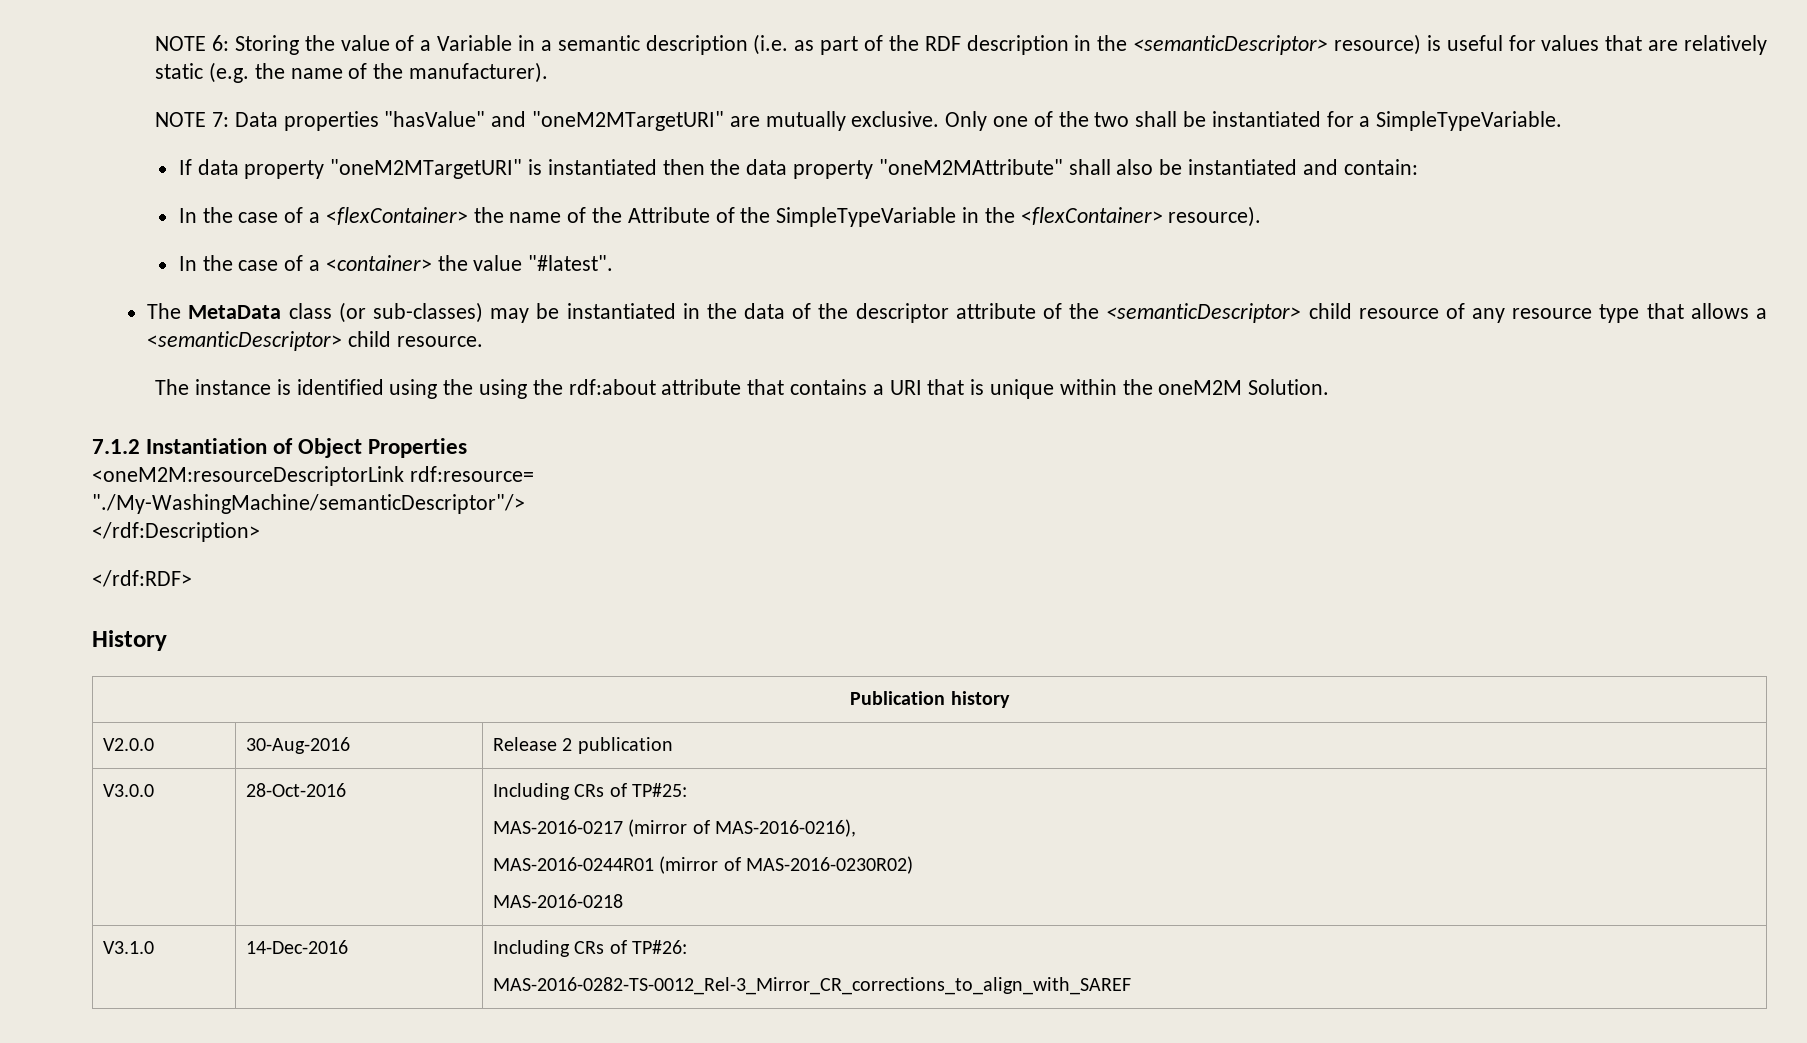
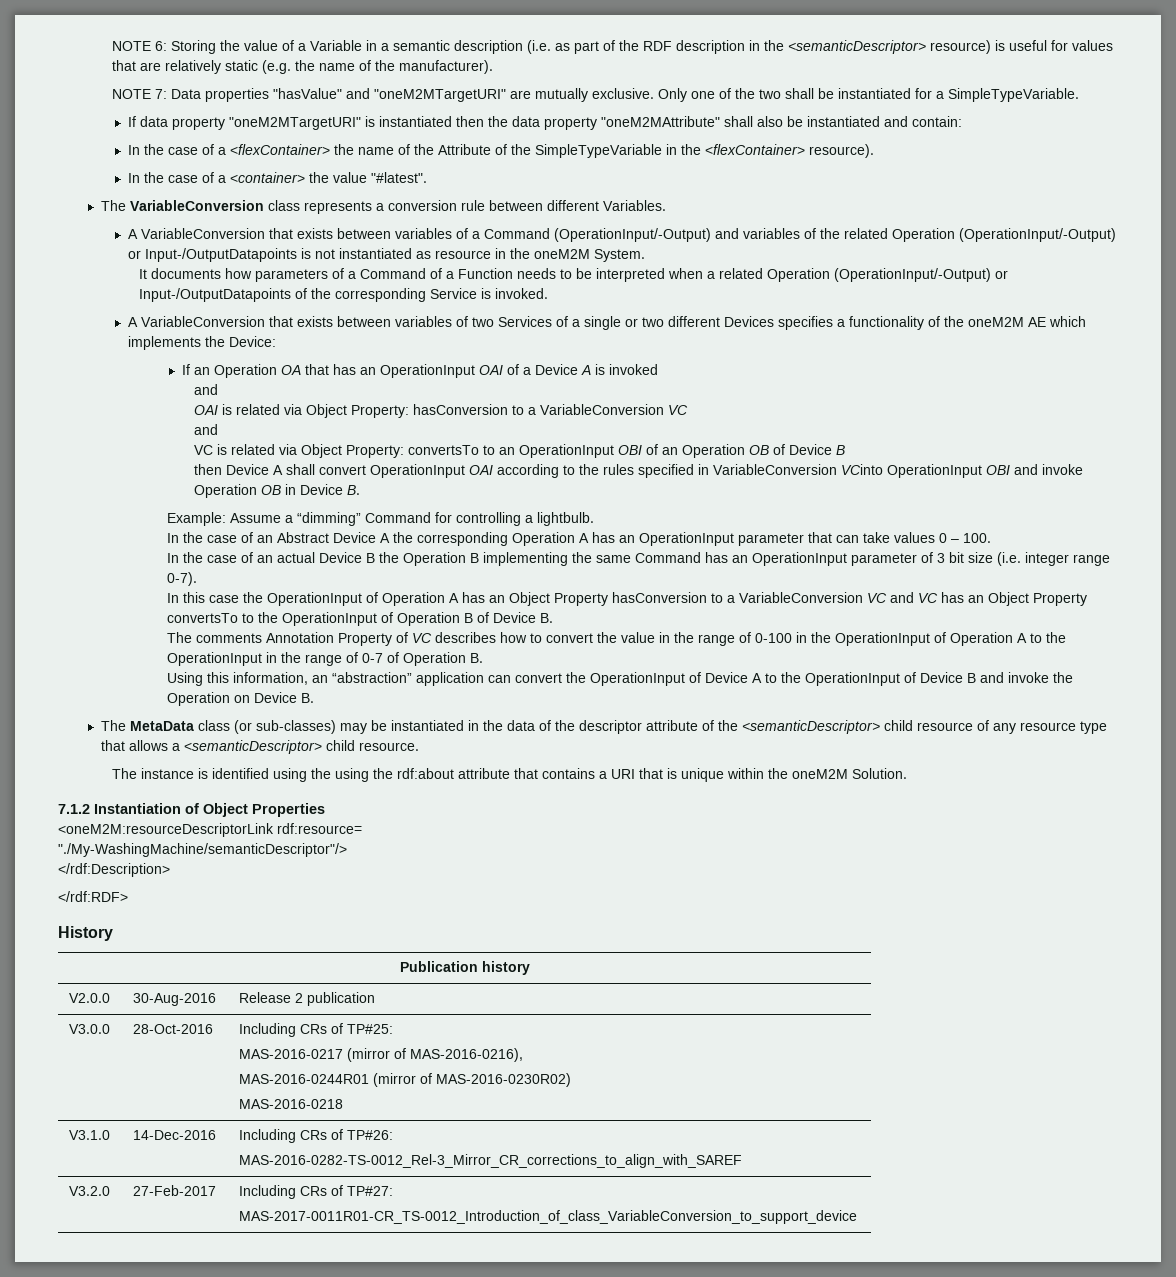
+ The VariableConversion class represents a conversion rule between different Variables.
+ A VariableConversion that exists between variables of a Command (OperationInput/-Output) and variables of the related Operation (OperationInput/-Output) or Input-/OutputDatapoints is not instantiated as resource in the oneM2M System.
+ It documents how parameters of a Command of a Function needs to be interpreted when a related Operation (OperationInput/-Output) or Input-/OutputDatapoints of the corresponding Service is invoked.
+ A VariableConversion that exists between variables of two Services of a single or two different Devices specifies a functionality of the oneM2M AE which implements the Device:
+ If an Operation OA that has an OperationInput OAI of a Device A is invoked
+ and
+ OAI is related via Object Property: hasConversion to a VariableConversion VC
+ and
+ VC is related via Object Property: convertsTo to an OperationInput OBI of an Operation OB of Device B
+ then Device A shall convert OperationInput OAI according to the rules specified in VariableConversion VCinto OperationInput OBI and invoke Operation OB in Device B.
+ Example: Assume a “dimming” Command for controlling a lightbulb.
+ In the case of an Abstract Device A the corresponding Operation A has an OperationInput parameter that can take values 0 – 100.
+ In the case of an actual Device B the Operation B implementing the same Command has an OperationInput parameter of 3 bit size (i.e. integer range 0-7).
+ In this case the OperationInput of Operation A has an Object Property hasConversion to a VariableConversion VC and VC has an Object Property convertsTo to the OperationInput of Operation B of Device B.
+ The comments Annotation Property of VC describes how to convert the value in the range of 0-100 in the OperationInput of Operation A to the OperationInput in the range of 0-7 of Operation B.
+ Using this information, an “abstraction” application can convert the OperationInput of Device A to the OperationInput of Device B and invoke the Operation on Device B.
+ V3.2.0 | 27-Feb-2017 | Including CRs of TP#27:
+ MAS-2017-0011R01-CR_TS-0012_Introduction_of_class_VariableConversion_to_support_device

